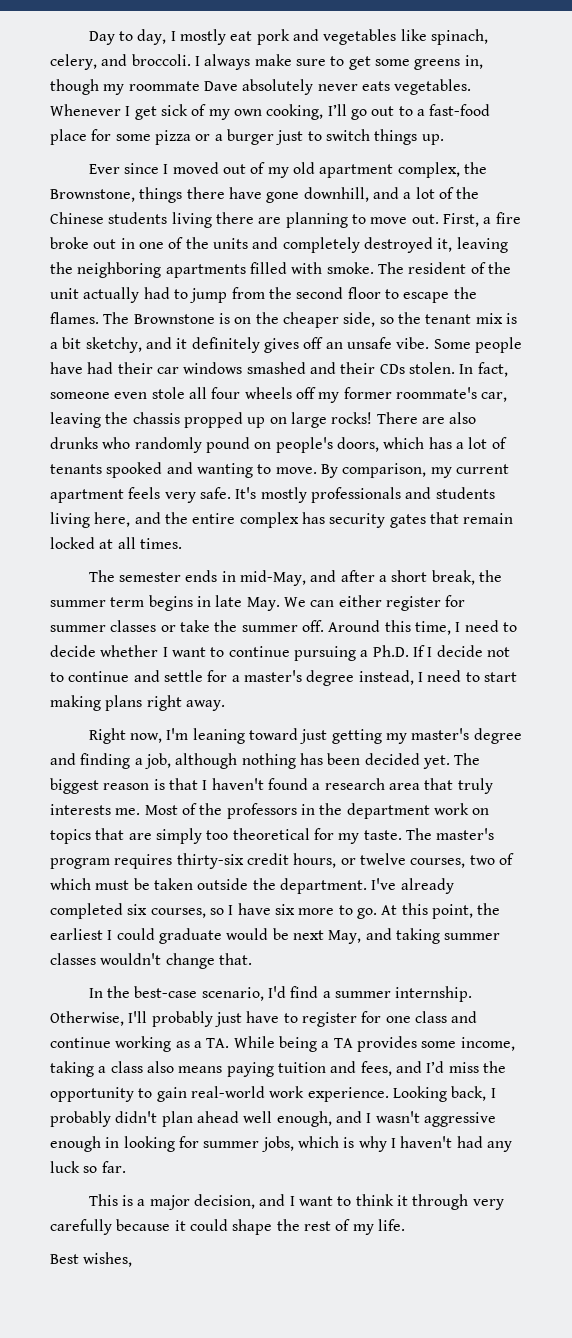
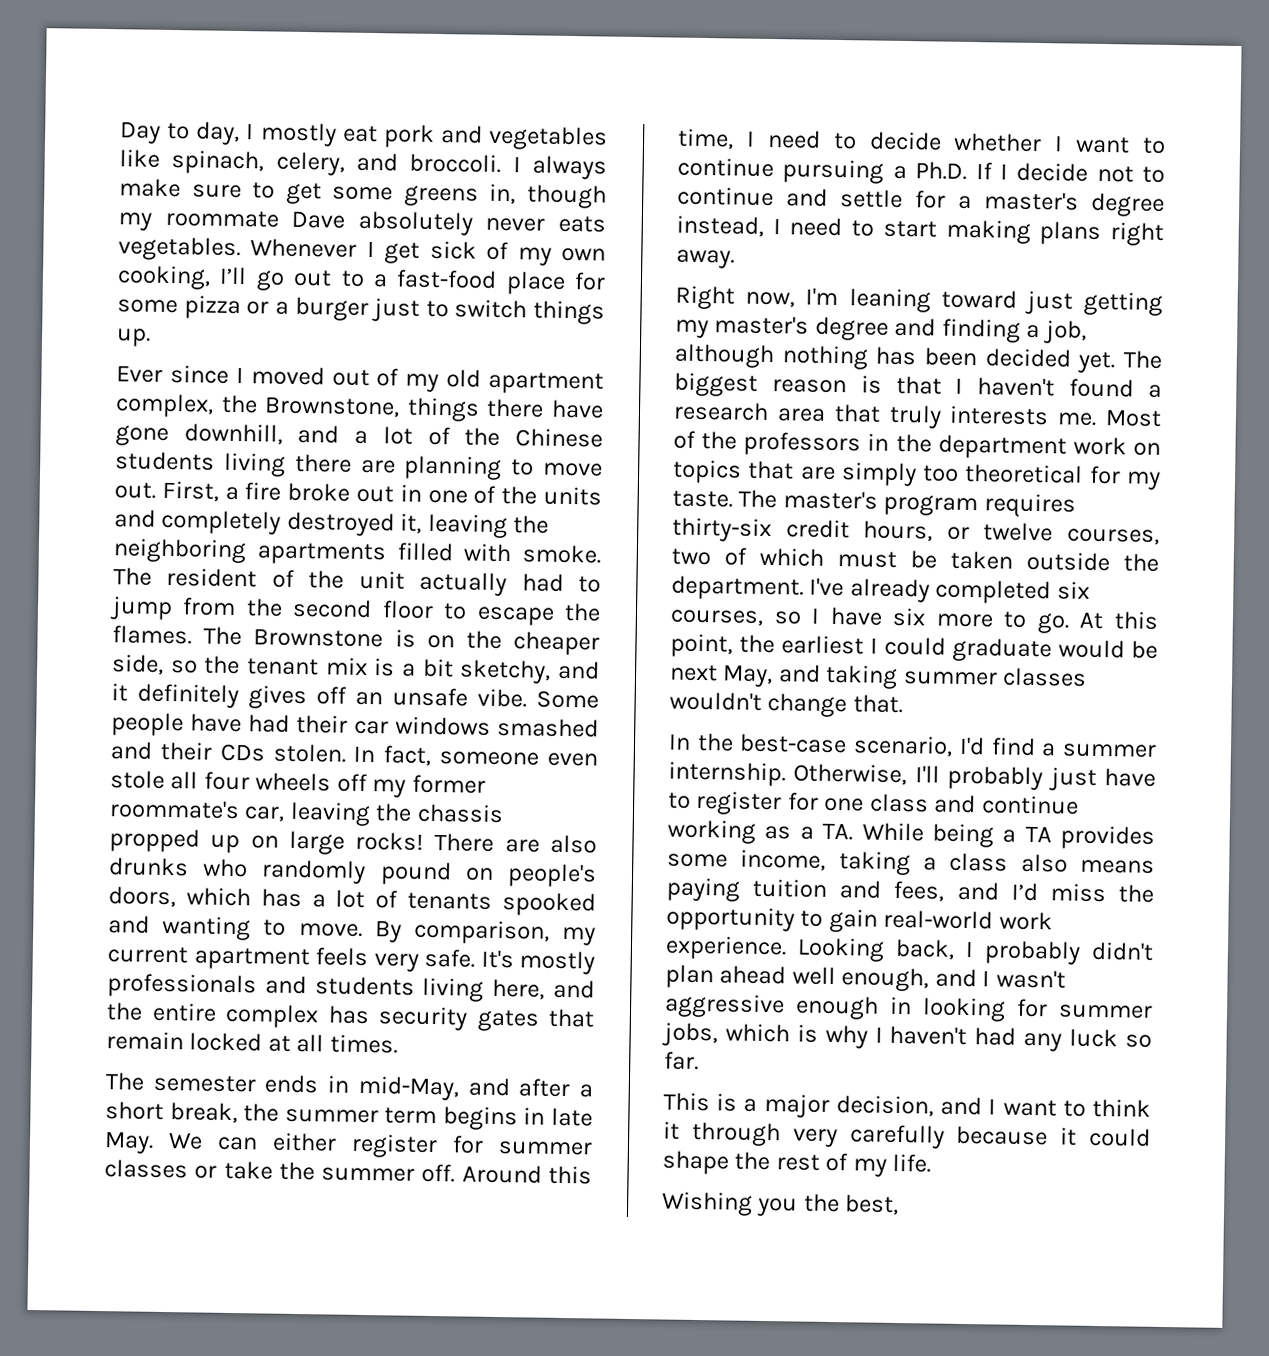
- Best wishes,
+ Wishing you the best,

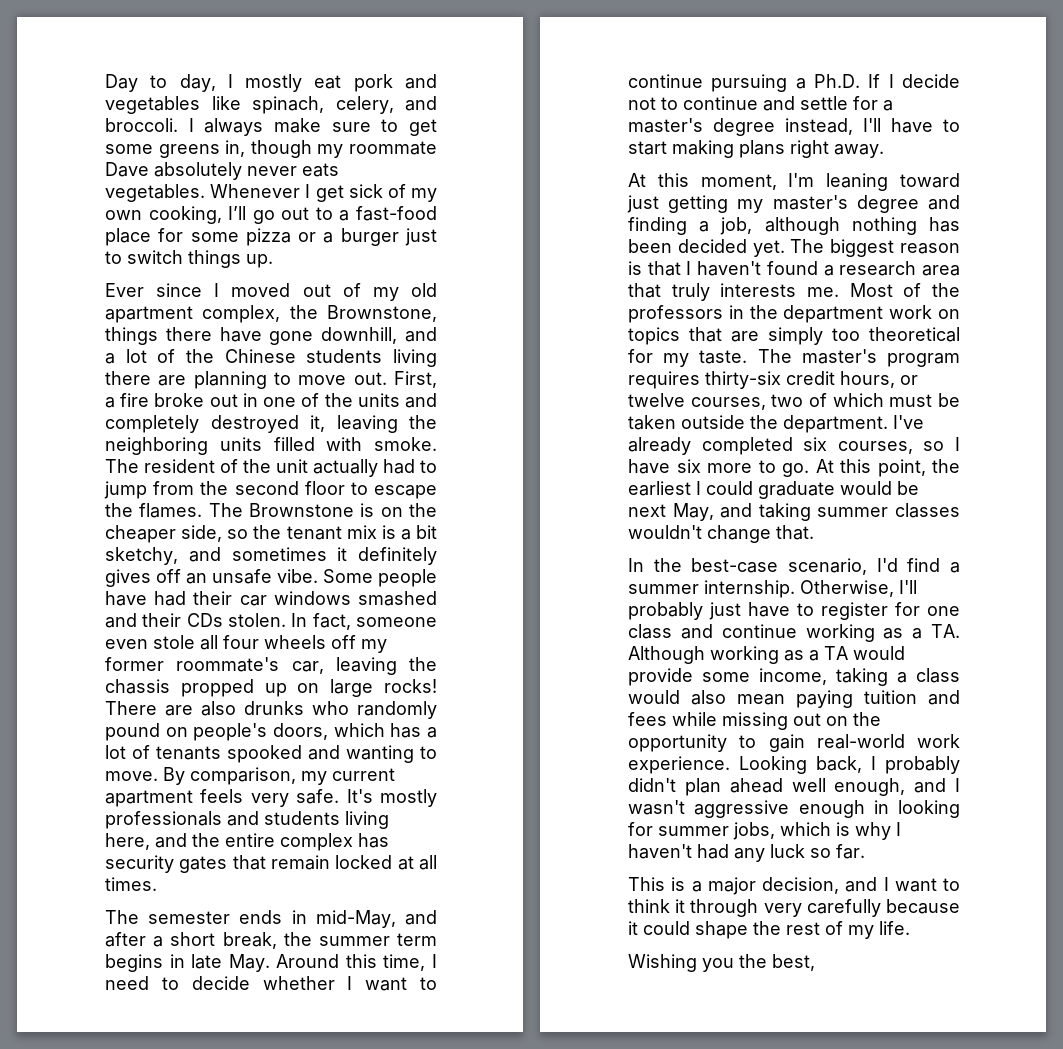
- First, a fire broke out in one of the units and completely destroyed it, leaving the neighboring apartments filled with smoke.
+ First, a fire broke out in one of the units and completely destroyed it, leaving the neighboring units filled with smoke.
- The Brownstone is on the cheaper side, so the tenant mix is a bit sketchy, and it definitely gives off an unsafe vibe.
+ The Brownstone is on the cheaper side, so the tenant mix is a bit sketchy, and sometimes it definitely gives off an unsafe vibe.
- The semester ends in mid-May, and after a short break, the summer term begins in late May. We can either register for summer classes or take the summer off. Around this time, I need to decide whether I want to continue pursuing a Ph.D. If I decide not to continue and settle for a master's degree instead, I need to start making plans right away.
+ The semester ends in mid-May, and after a short break, the summer term begins in late May. Around this time, I need to decide whether I want to continue pursuing a Ph.D. If I decide not to continue and settle for a master's degree instead, I'll have to start making plans right away.
- Right now, I'm leaning toward just getting my master's degree and finding a job, although nothing has been decided yet.
+ At this moment, I'm leaning toward just getting my master's degree and finding a job, although nothing has been decided yet.
- Otherwise, I'll probably just have to register for one class and continue working as a TA. While being a TA provides some income, taking a class also means paying tuition and fees, and I’d miss the opportunity to gain real-world work experience.
+ Otherwise, I'll probably just have to register for one class and continue working as a TA. Although working as a TA would provide some income, taking a class would also mean paying tuition and fees while missing out on the opportunity to gain real-world work experience.

